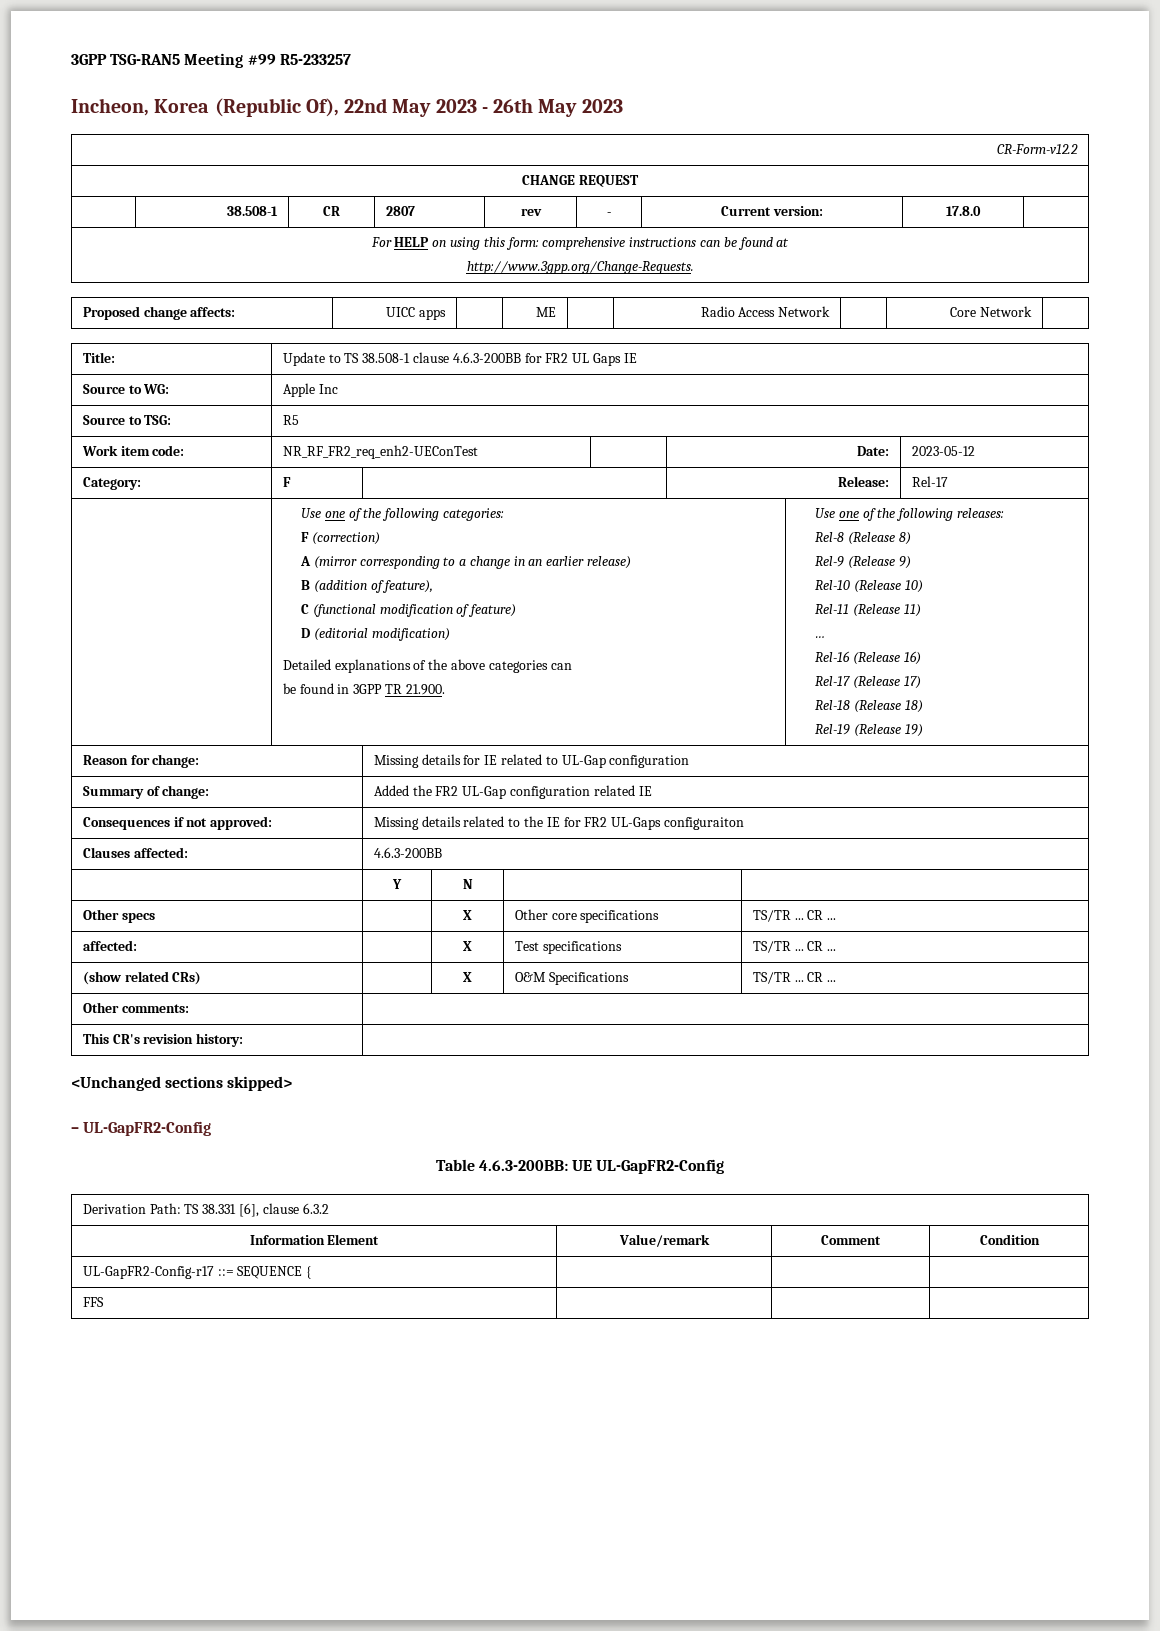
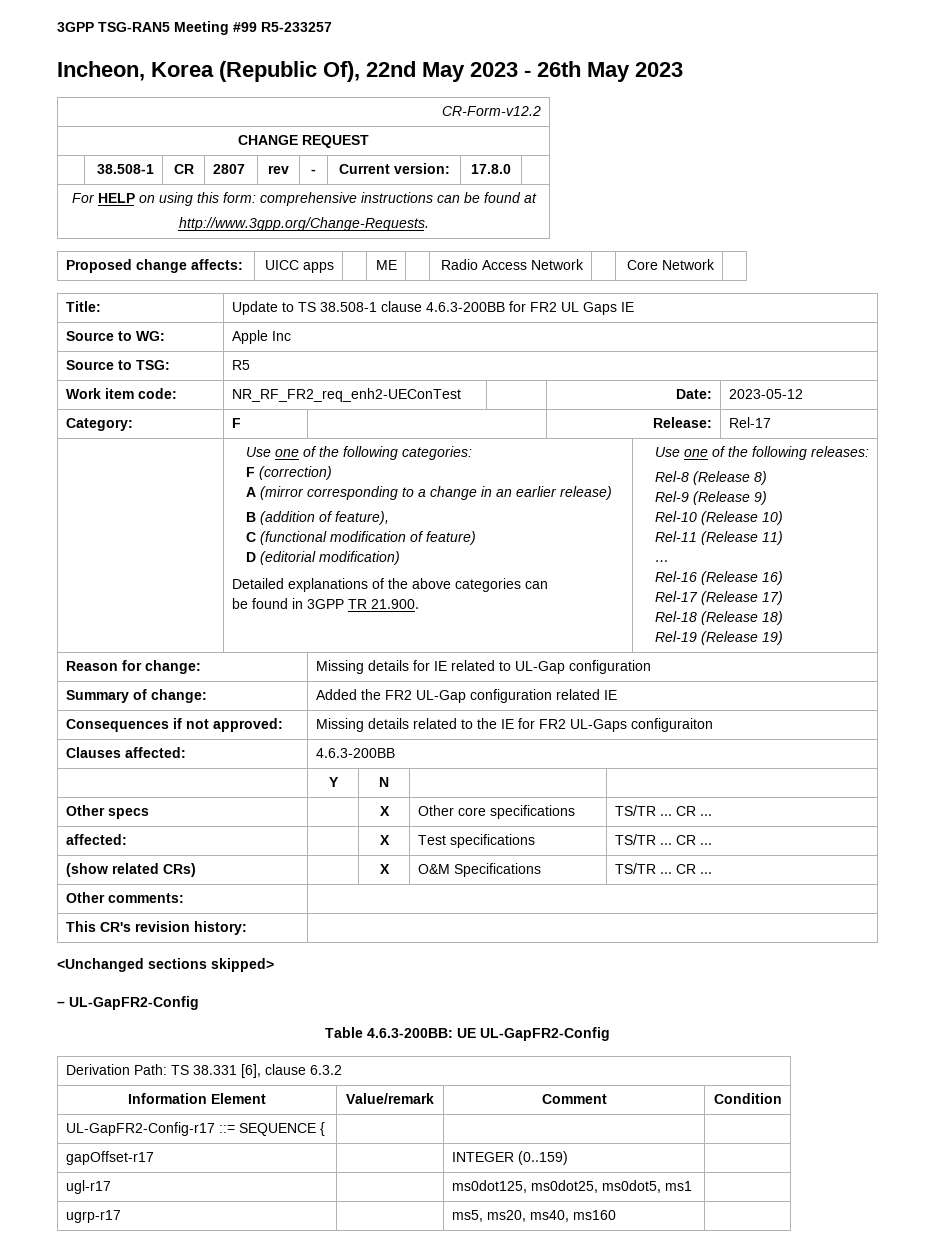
- FFS | | |
+ gapOffset-r17 | | INTEGER (0..159) |
+ ugl-r17 | | ms0dot125, ms0dot25, ms0dot5, ms1 |
+ ugrp-r17 | | ms5, ms20, ms40, ms160 |

